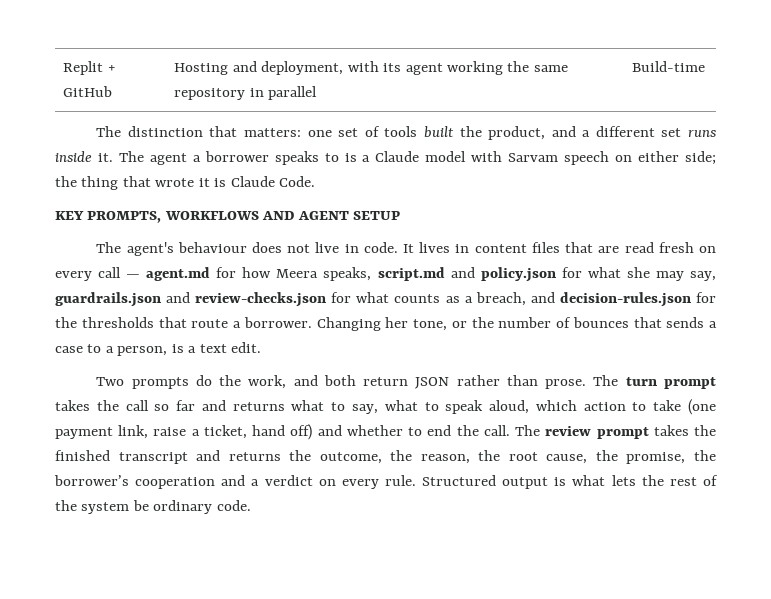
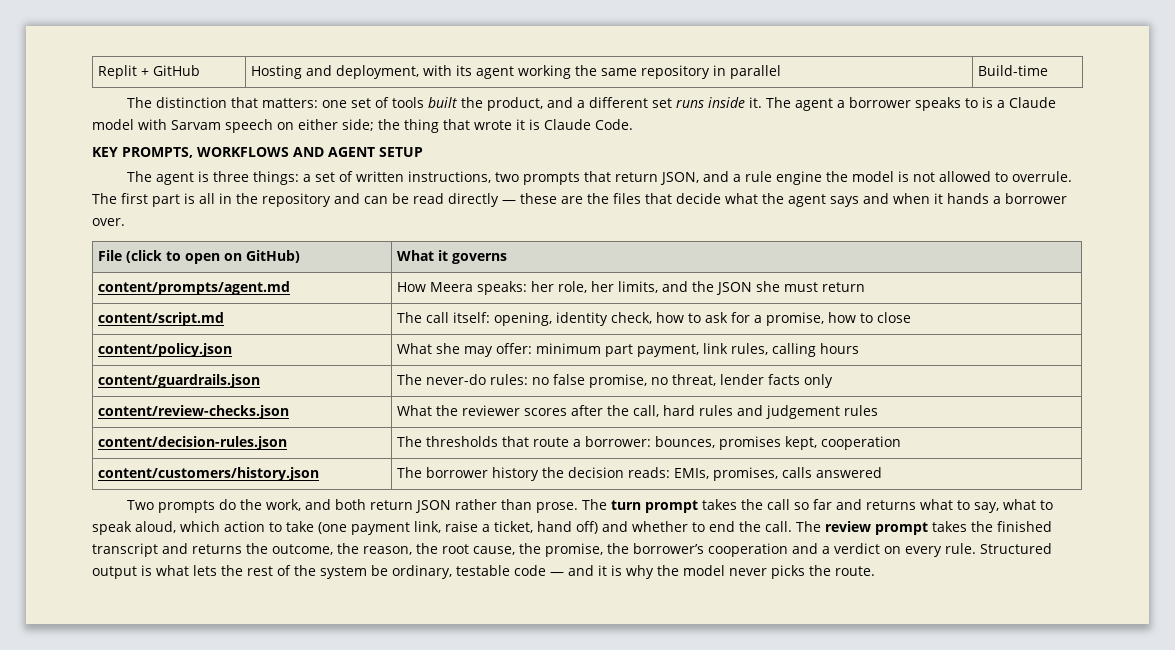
- The agent's behaviour does not live in code. It lives in content files that are read fresh on every call — agent.md for how Meera speaks, script.md and policy.json for what she may say, guardrails.json and review-checks.json for what counts as a breach, and decision-rules.json for the thresholds that route a borrower. Changing her tone, or the number of bounces that sends a case to a person, is a text edit.
+ The agent is three things: a set of written instructions, two prompts that return JSON, and a rule engine the model is not allowed to overrule. The first part is all in the repository and can be read directly — these are the files that decide what the agent says and when it hands a borrower over.
+ File (click to open on GitHub) | What it governs
+ content/prompts/agent.md | How Meera speaks: her role, her limits, and the JSON she must return
+ content/script.md | The call itself: opening, identity check, how to ask for a promise, how to close
+ content/policy.json | What she may offer: minimum part payment, link rules, calling hours
+ content/guardrails.json | The never-do rules: no false promise, no threat, lender facts only
+ content/review-checks.json | What the reviewer scores after the call, hard rules and judgement rules
+ content/decision-rules.json | The thresholds that route a borrower: bounces, promises kept, cooperation
+ content/customers/history.json | The borrower history the decision reads: EMIs, promises, calls answered
- Structured output is what lets the rest of the system be ordinary code.
+ Structured output is what lets the rest of the system be ordinary, testable code — and it is why the model never picks the route.

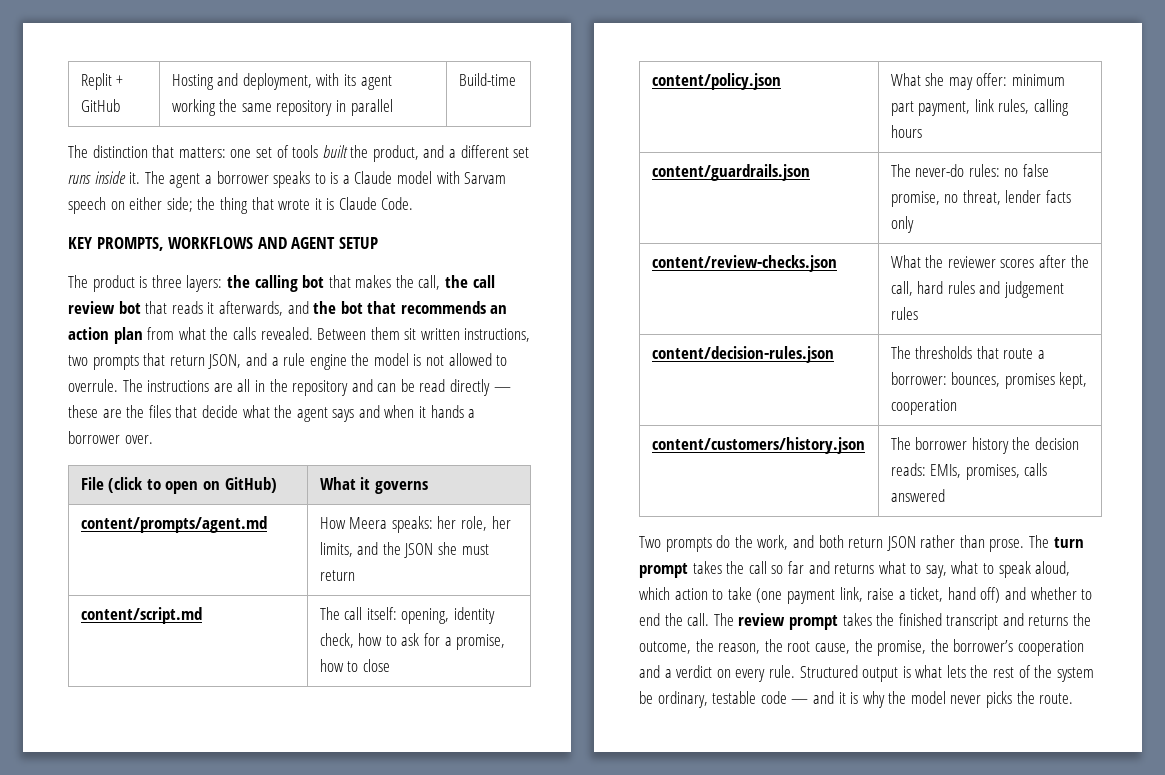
- The agent is three things: a set of written instructions, two prompts that return JSON, and a rule engine the model is not allowed to overrule.
+ The product is three layers: the calling bot that makes the call, the call review bot that reads it afterwards, and the bot that recommends an action plan from what the calls revealed. Between them sit written instructions, two prompts that return JSON, and a rule engine the model is not allowed to overrule.
- The first part is all in the repository and can be read directly — these are the files that decide what the agent says and when it hands a borrower over.
+ The instructions are all in the repository and can be read directly — these are the files that decide what the agent says and when it hands a borrower over.

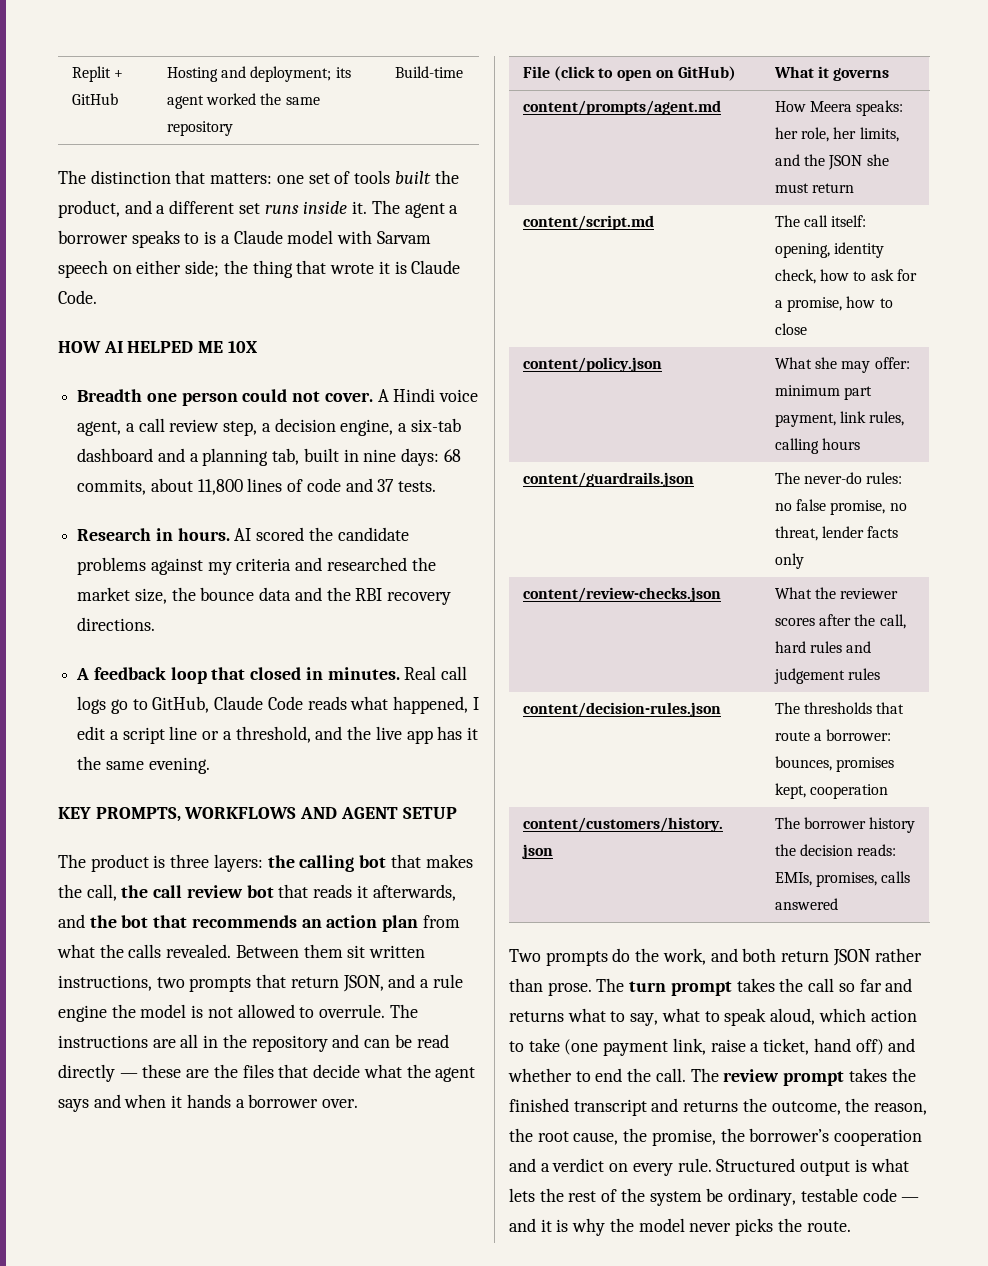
- Replit + GitHub | Hosting and deployment, with its agent working the same repository in parallel | Build-time
+ Replit + GitHub | Hosting and deployment; its agent worked the same repository | Build-time
+ HOW AI HELPED ME 10X
+ Breadth one person could not cover. A Hindi voice agent, a call review step, a decision engine, a six-tab dashboard and a planning tab, built in nine days: 68 commits, about 11,800 lines of code and 37 tests.
+ Research in hours. AI scored the candidate problems against my criteria and researched the market size, the bounce data and the RBI recovery directions.
+ A feedback loop that closed in minutes. Real call logs go to GitHub, Claude Code reads what happened, I edit a script line or a threshold, and the live app has it the same evening.

